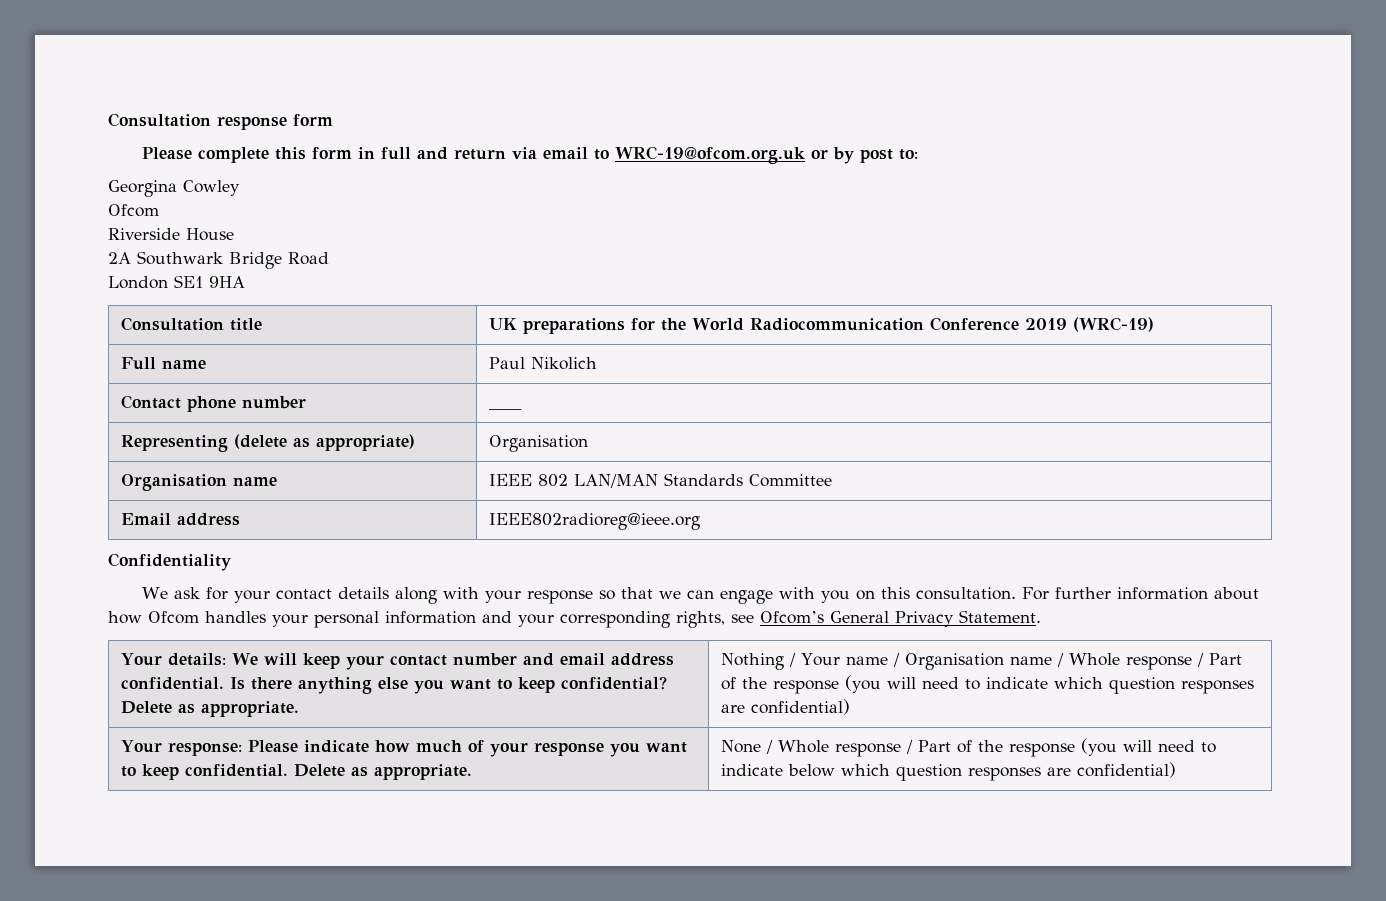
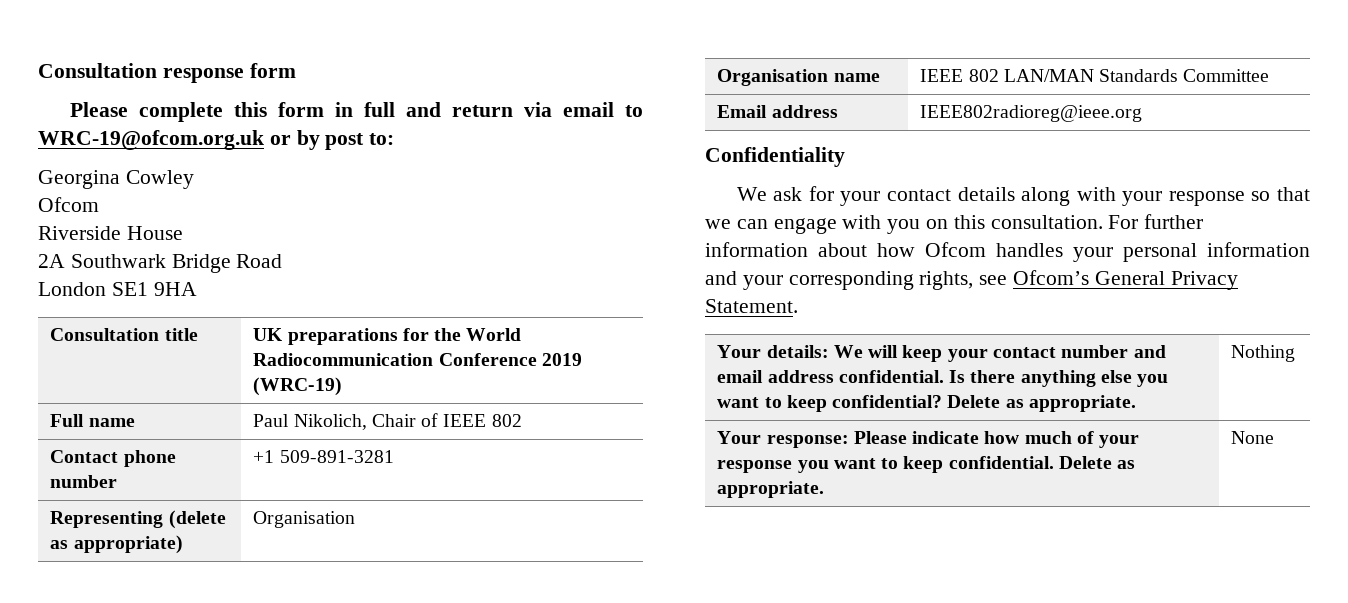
- Full name | Paul Nikolich
+ Full name | Paul Nikolich, Chair of IEEE 802
- Contact phone number | ____
+ Contact phone number | +1 509-891-3281
- Nothing / Your name / Organisation name / Whole response / Part of the response (you will need to indicate which question responses are confidential)
+ Nothing
- Your response: Please indicate how much of your response you want to keep confidential. Delete as appropriate. | None / Whole response / Part of the response (you will need to indicate below which question responses are confidential)
+ Your response: Please indicate how much of your response you want to keep confidential. Delete as appropriate. | None

